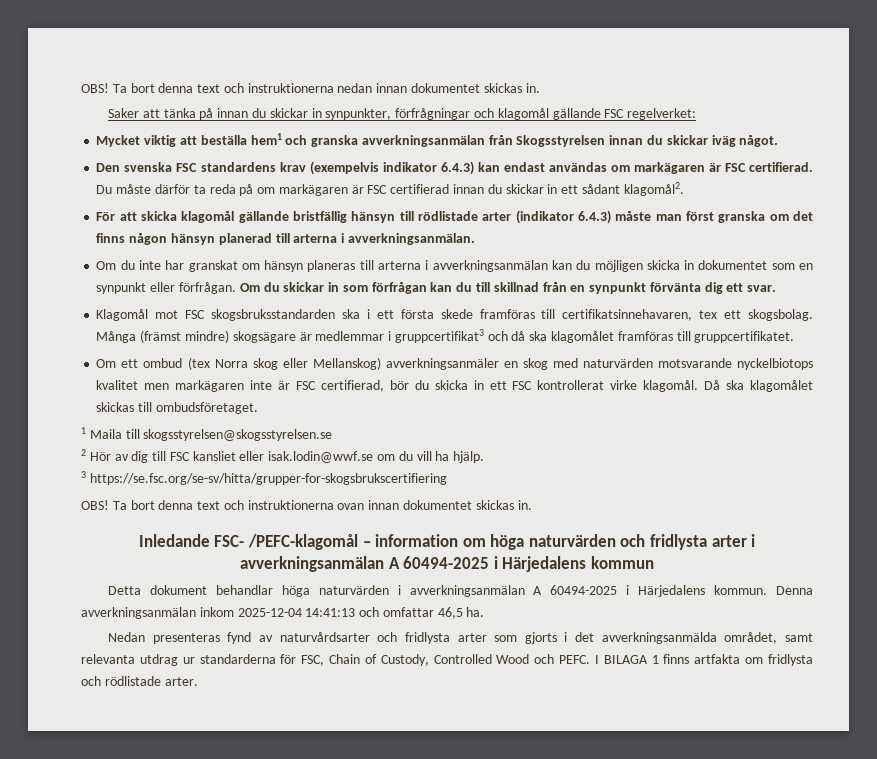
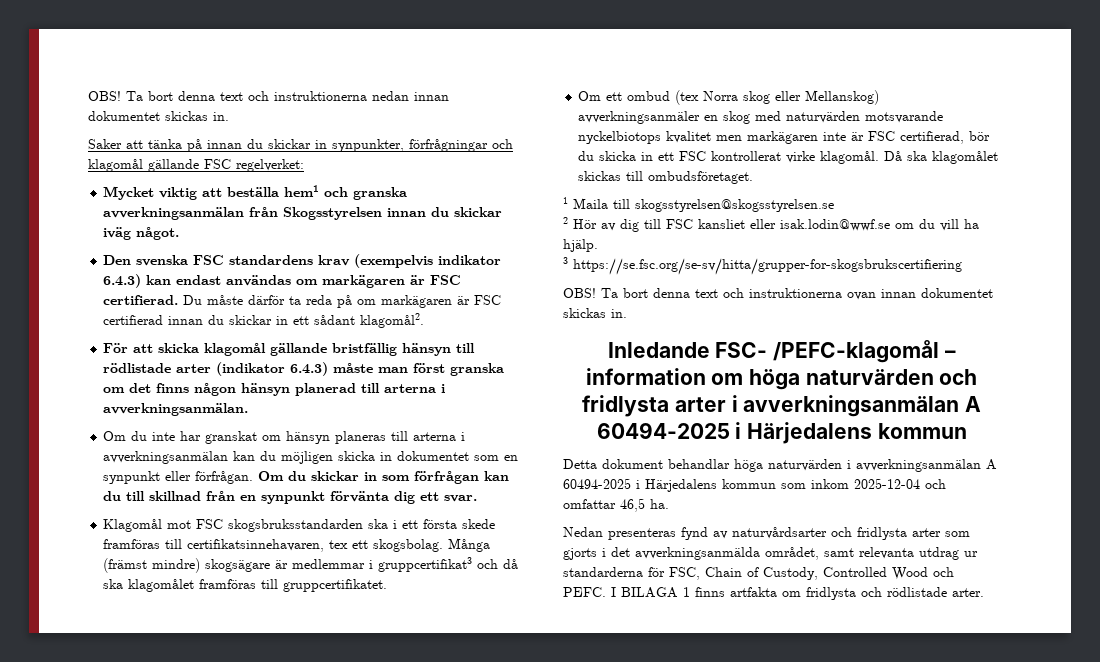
- Detta dokument behandlar höga naturvärden i avverkningsanmälan A 60494-2025 i Härjedalens kommun. Denna avverkningsanmälan inkom 2025-12-04 14:41:13 och omfattar 46,5 ha.
+ Detta dokument behandlar höga naturvärden i avverkningsanmälan A 60494-2025 i Härjedalens kommun som inkom 2025-12-04 och omfattar 46,5 ha.

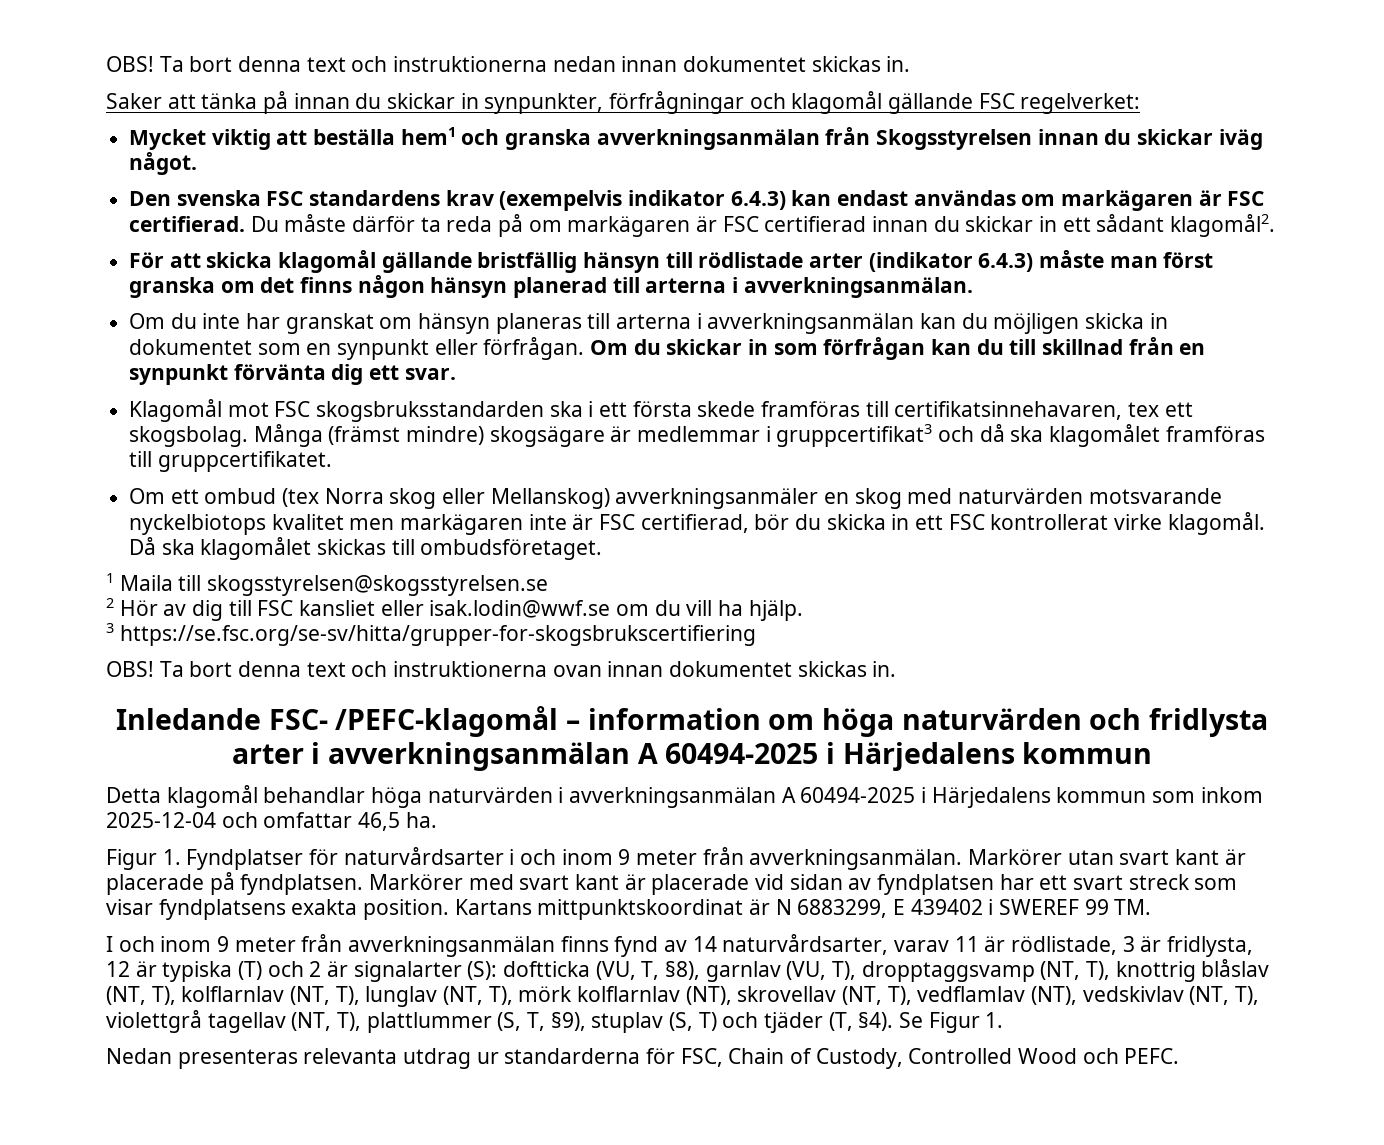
- Detta dokument behandlar höga naturvärden i avverkningsanmälan A 60494-2025 i Härjedalens kommun som inkom 2025-12-04 och omfattar 46,5 ha.
+ Detta klagomål behandlar höga naturvärden i avverkningsanmälan A 60494-2025 i Härjedalens kommun som inkom 2025-12-04 och omfattar 46,5 ha.
- Nedan presenteras fynd av naturvårdsarter och fridlysta arter som gjorts i det avverkningsanmälda området, samt relevanta utdrag ur standarderna för FSC, Chain of Custody, Controlled Wood och PEFC. I BILAGA 1 finns artfakta om fridlysta och rödlistade arter.
+ Figur 1. Fyndplatser för naturvårdsarter i och inom 9 meter från avverkningsanmälan. Markörer utan svart kant är placerade på fyndplatsen. Markörer med svart kant är placerade vid sidan av fyndplatsen har ett svart streck som visar fyndplatsens exakta position. Kartans mittpunktskoordinat är N 6883299, E 439402 i SWEREF 99 TM.
+ I och inom 9 meter från avverkningsanmälan finns fynd av 14 naturvårdsarter, varav 11 är rödlistade, 3 är fridlysta, 12 är typiska (T) och 2 är signalarter (S): doftticka (VU, T, §8), garnlav (VU, T), dropptaggsvamp (NT, T), knottrig blåslav (NT, T), kolflarnlav (NT, T), lunglav (NT, T), mörk kolflarnlav (NT), skrovellav (NT, T), vedflamlav (NT), vedskivlav (NT, T), violettgrå tagellav (NT, T), plattlummer (S, T, §9), stuplav (S, T) och tjäder (T, §4). Se Figur 1.
+ Nedan presenteras relevanta utdrag ur standarderna för FSC, Chain of Custody, Controlled Wood och PEFC.

